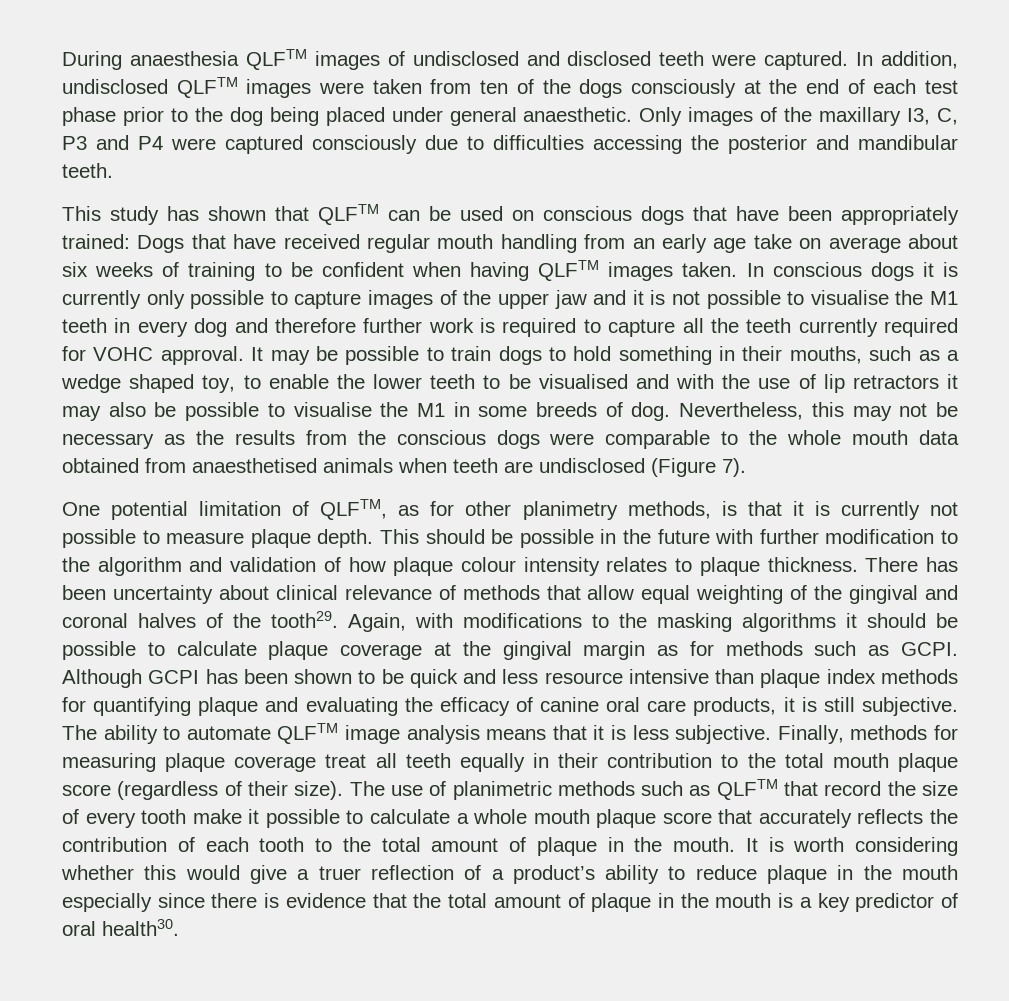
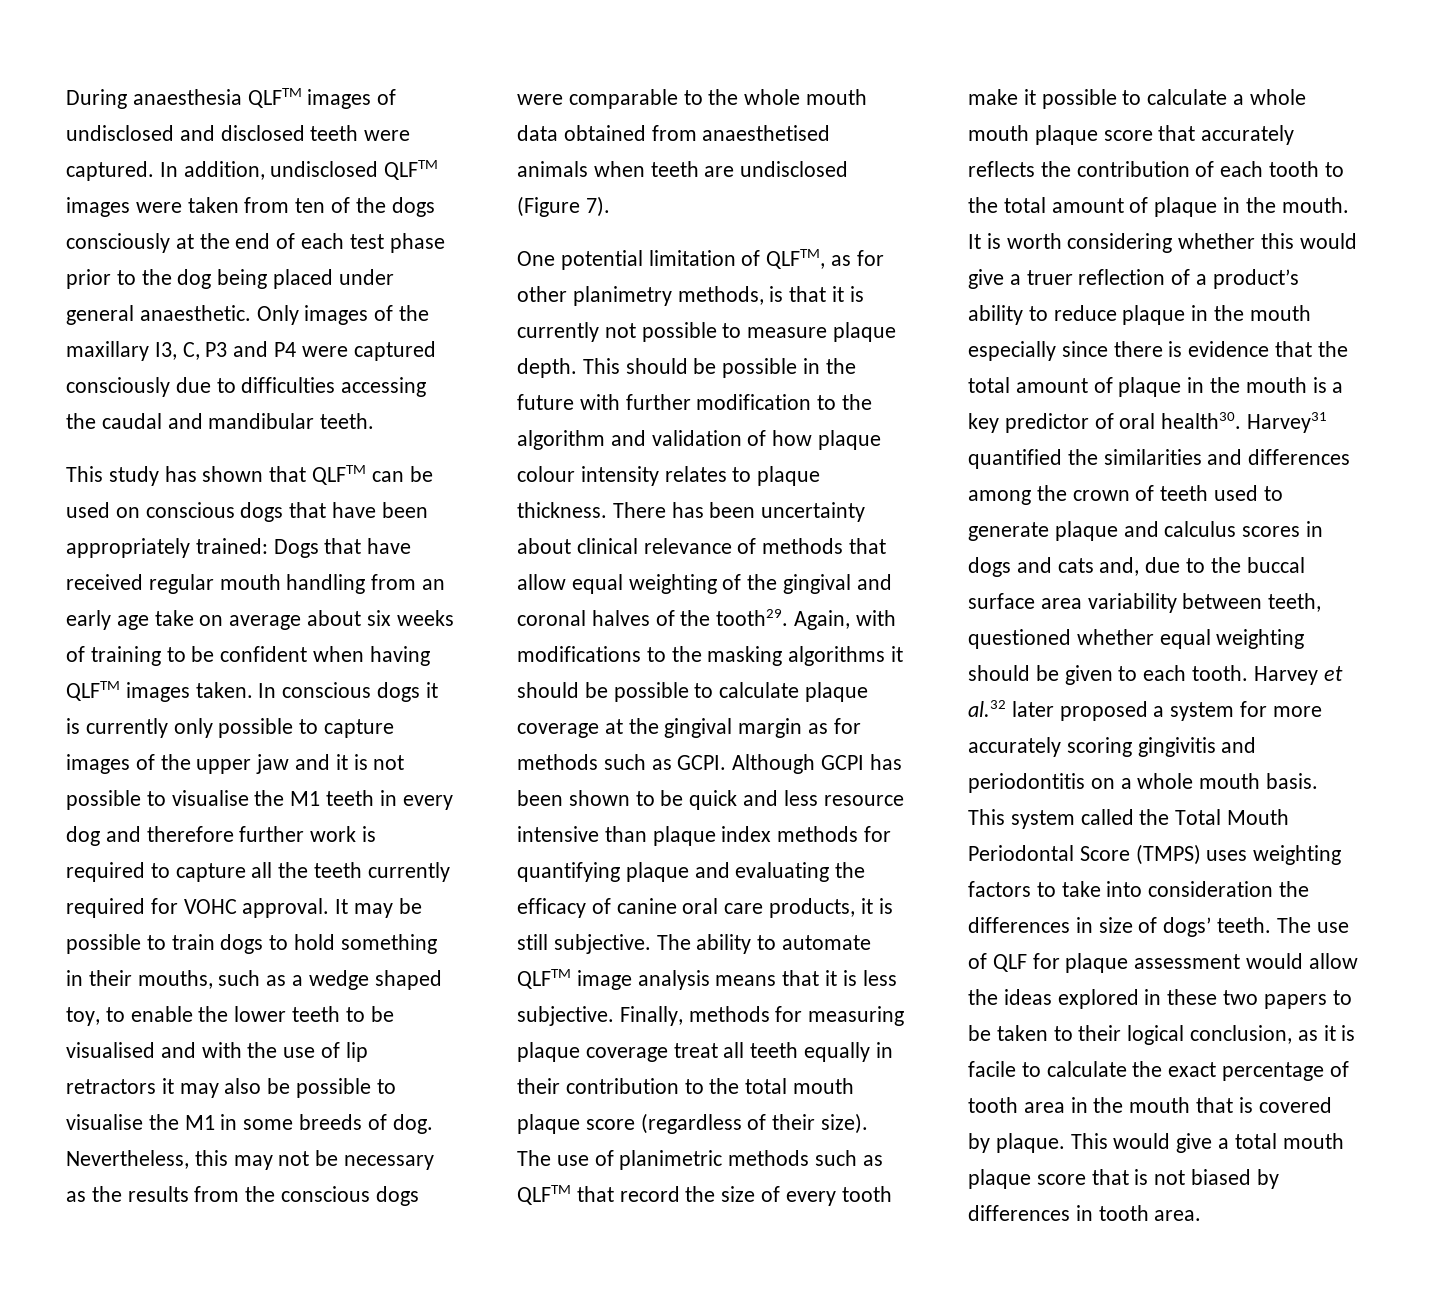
- Only images of the maxillary I3, C, P3 and P4 were captured consciously due to difficulties accessing the posterior and mandibular teeth.
+ Only images of the maxillary I3, C, P3 and P4 were captured consciously due to difficulties accessing the caudal and mandibular teeth.
+ Harvey31 quantified the similarities and differences among the crown of teeth used to generate plaque and calculus scores in dogs and cats and, due to the buccal surface area variability between teeth, questioned whether equal weighting should be given to each tooth. Harvey et al.32 later proposed a system for more accurately scoring gingivitis and periodontitis on a whole mouth basis. This system called the Total Mouth Periodontal Score (TMPS) uses weighting factors to take into consideration the differences in size of dogs’ teeth. The use of QLF for plaque assessment would allow the ideas explored in these two papers to be taken to their logical conclusion, as it is facile to calculate the exact percentage of tooth area in the mouth that is covered by plaque. This would give a total mouth plaque score that is not biased by differences in tooth area.

